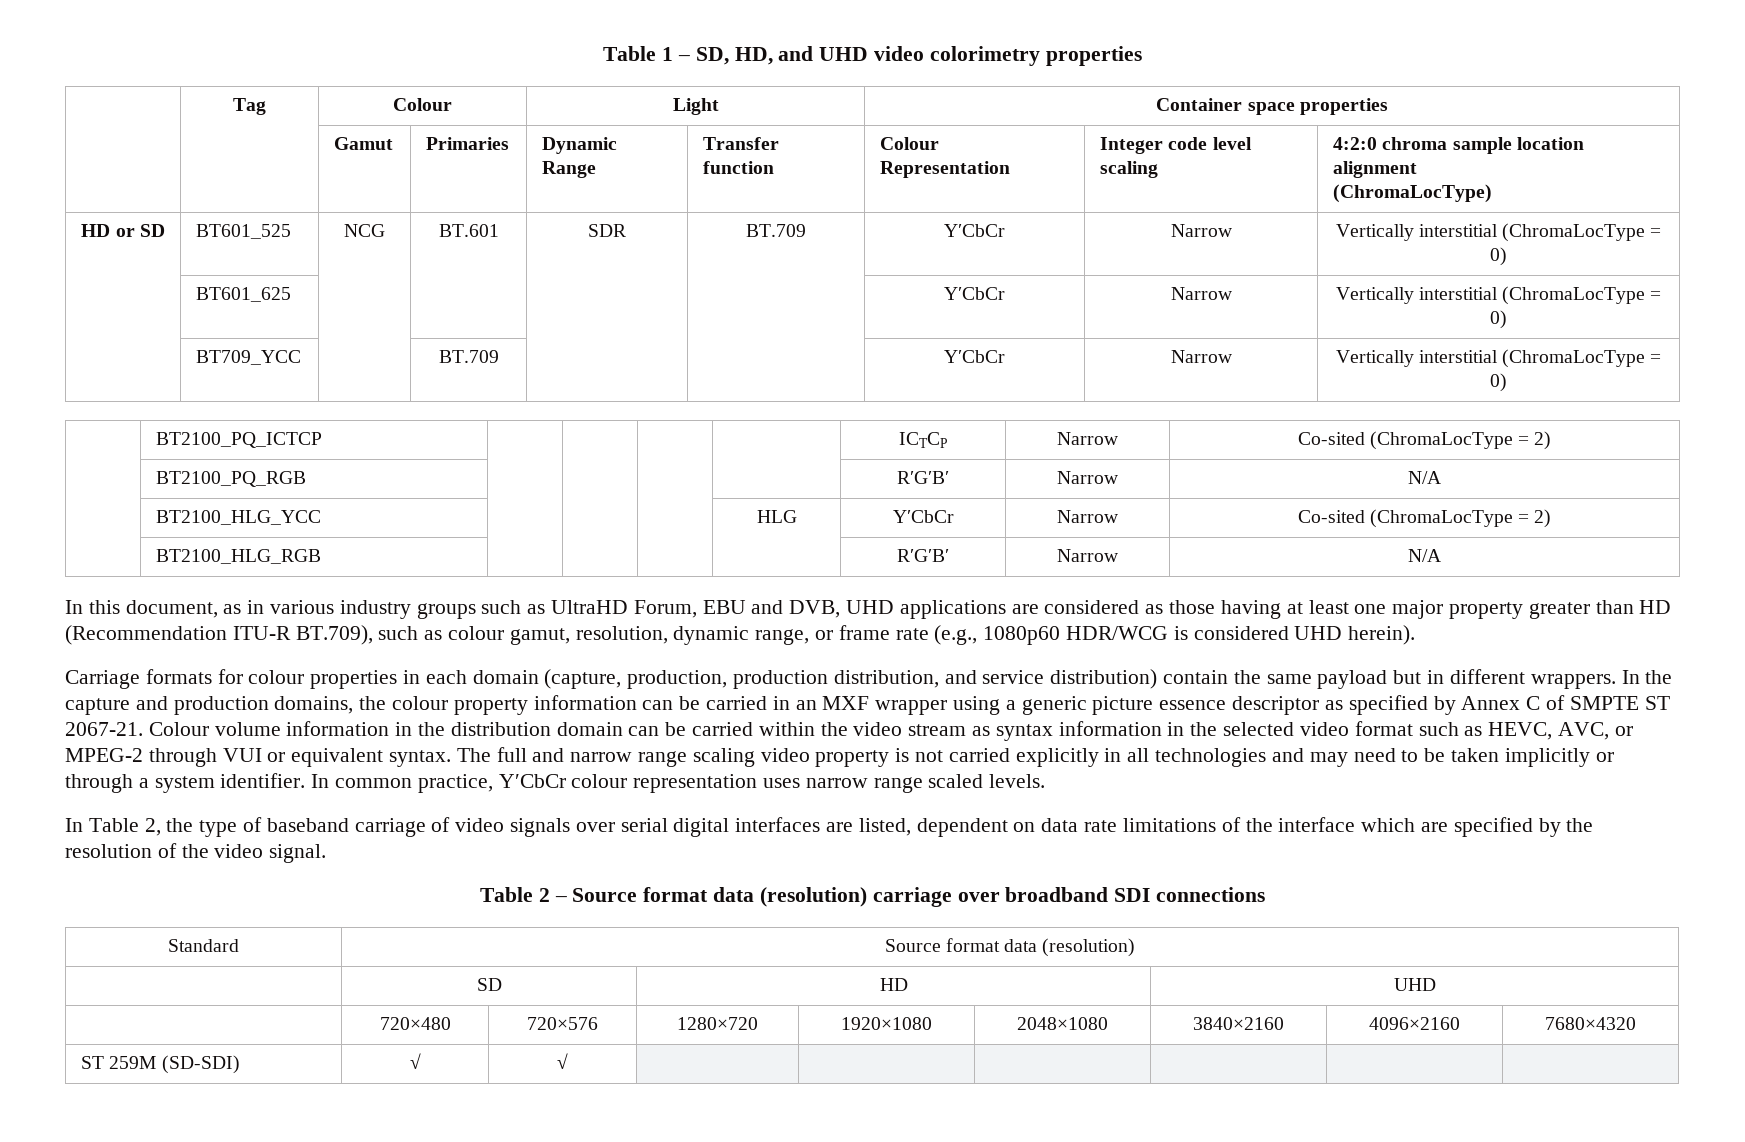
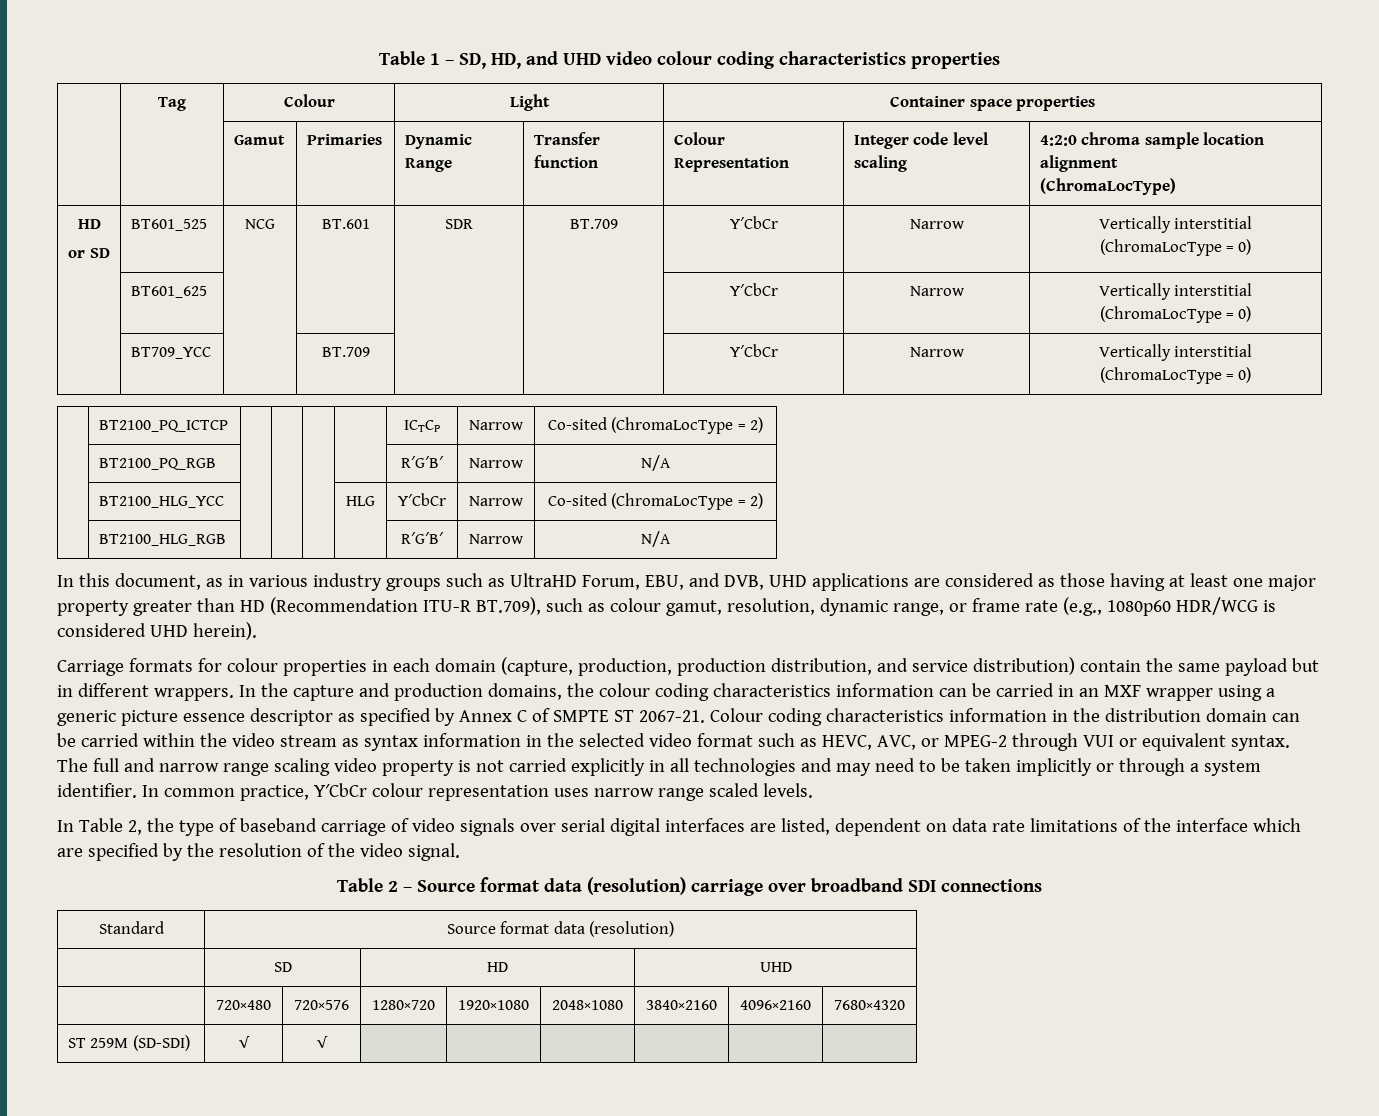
- Table 1 – SD, HD, and UHD video colorimetry properties
+ Table 1 – SD, HD, and UHD video colour coding characteristics properties
  | | Gamut | Primaries | Dynamic Range | Transfer function | Colour Representation | Integer code level scaling | 4:2:0 chroma sample location alignment
  (ChromaLocType)
- HD or SD | BT601_525 | NCG | BT.601 | SDR | BT.709 | Y′CbCr | Narrow | Vertically interstitial (ChromaLocType = 0)
+ HD
+ or SD | BT601_525 | NCG | BT.601 | SDR | BT.709 | Y′CbCr | Narrow | Vertically interstitial (ChromaLocType = 0)
- In this document, as in various industry groups such as UltraHD Forum, EBU and DVB, UHD applications are considered as those having at least one major property greater than HD (Recommendation ITU-R BT.709), such as colour gamut, resolution, dynamic range, or frame rate (e.g., 1080p60 HDR/WCG is considered UHD herein).
+ In this document, as in various industry groups such as UltraHD Forum, EBU, and DVB, UHD applications are considered as those having at least one major property greater than HD (Recommendation ITU-R BT.709), such as colour gamut, resolution, dynamic range, or frame rate (e.g., 1080p60 HDR/WCG is considered UHD herein).
- In the capture and production domains, the colour property information can be carried in an MXF wrapper using a generic picture essence descriptor as specified by Annex C of SMPTE ST 2067-21.
+ In the capture and production domains, the colour coding characteristics information can be carried in an MXF wrapper using a generic picture essence descriptor as specified by Annex C of SMPTE ST 2067-21.
- Colour volume information in the distribution domain can be carried within the video stream as syntax information in the selected video format such as HEVC, AVC, or MPEG-2 through VUI or equivalent syntax.
+ Colour coding characteristics information in the distribution domain can be carried within the video stream as syntax information in the selected video format such as HEVC, AVC, or MPEG-2 through VUI or equivalent syntax.

